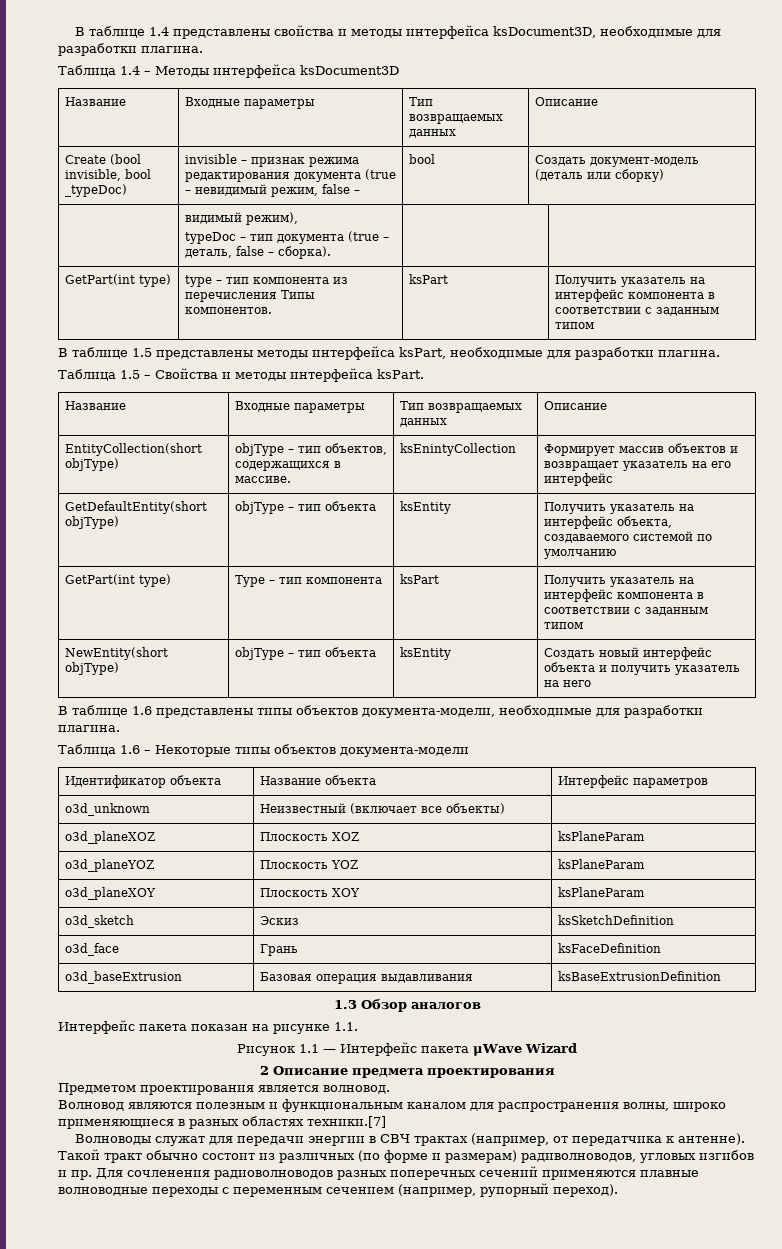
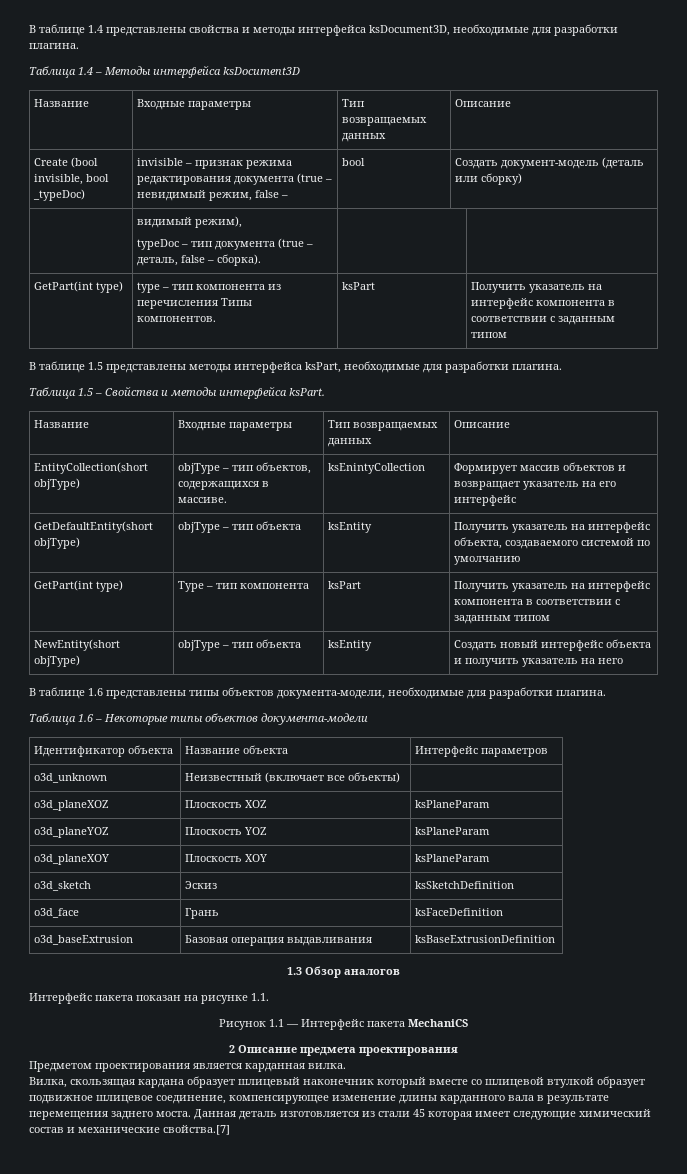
- Рисунок 1.1 — Интерфейс пакета μWave Wizard
+ Рисунок 1.1 — Интерфейс пакета MechaniCS
- Предметом проектирования является волновод.
- Волновод являются полезным и функциональным каналом для распространения волны, широко применяющиеся в разных областях техники.[7]
- Волноводы служат для передачи энергии в СВЧ трактах (например, от передатчика к антенне). Такой тракт обычно состоит из различных (по форме и размерам) радиволноводов, угловых изгибов и пр. Для сочленения радиоволноводов разных поперечных сечений применяются плавные волноводные переходы с переменным сечением (например, рупорный переход).
+ Предметом проектирования является карданная вилка.
+ Вилка, скользящая кардана образует шлицевый наконечник который вместе со шлицевой втулкой образует подвижное шлицевое соединение, компенсирующее изменение длины карданного вала в результате перемещения заднего моста. Данная деталь изготовляется из стали 45 которая имеет следующие химический состав и механические свойства.[7]

